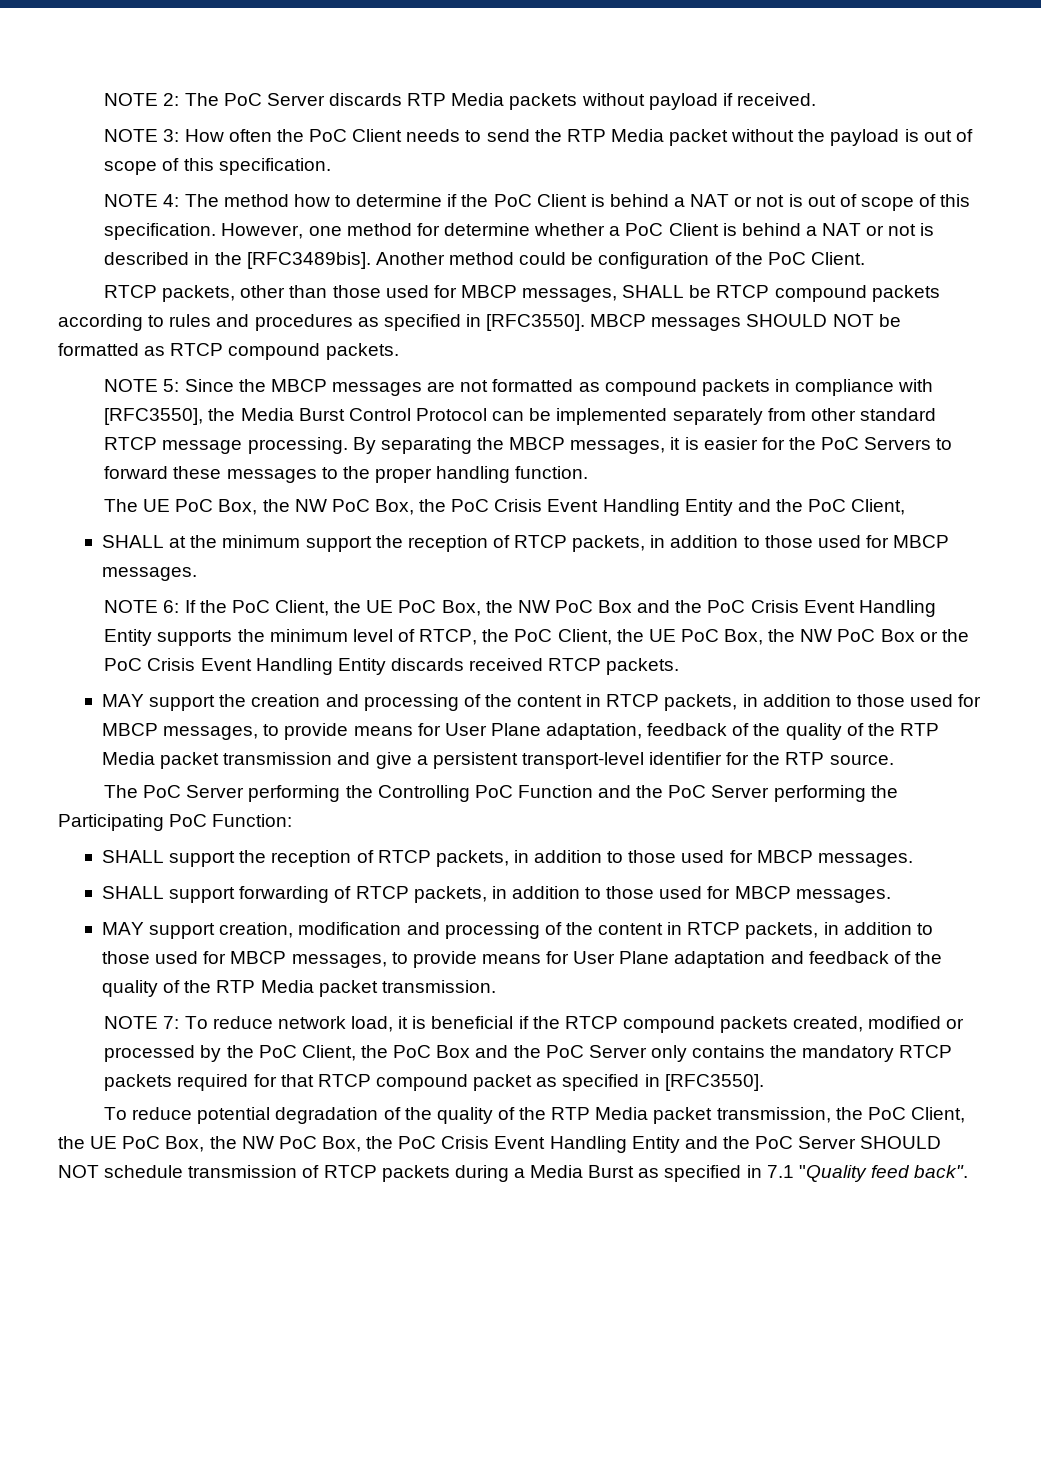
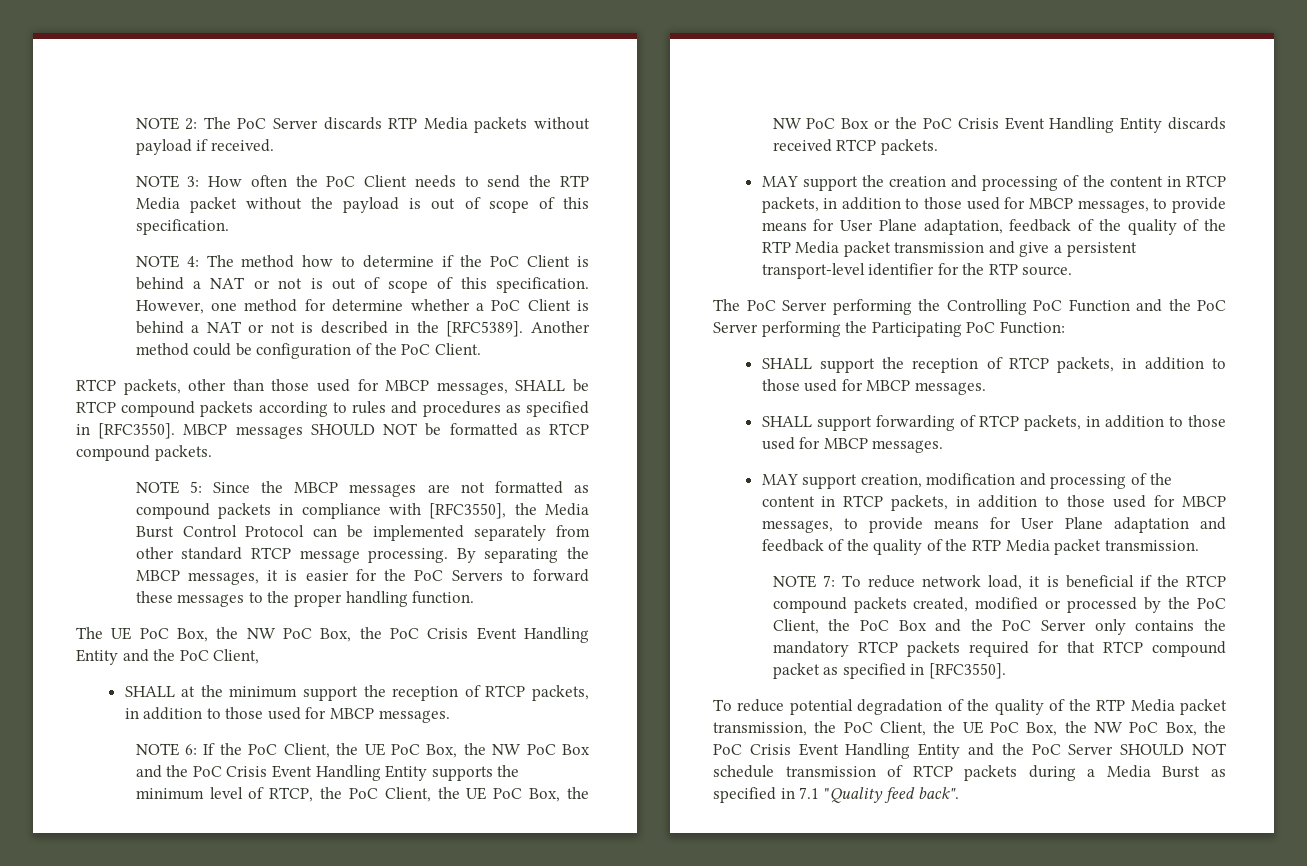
- However, one method for determine whether a PoC Client is behind a NAT or not is described in the [RFC3489bis].
+ However, one method for determine whether a PoC Client is behind a NAT or not is described in the [RFC5389].

